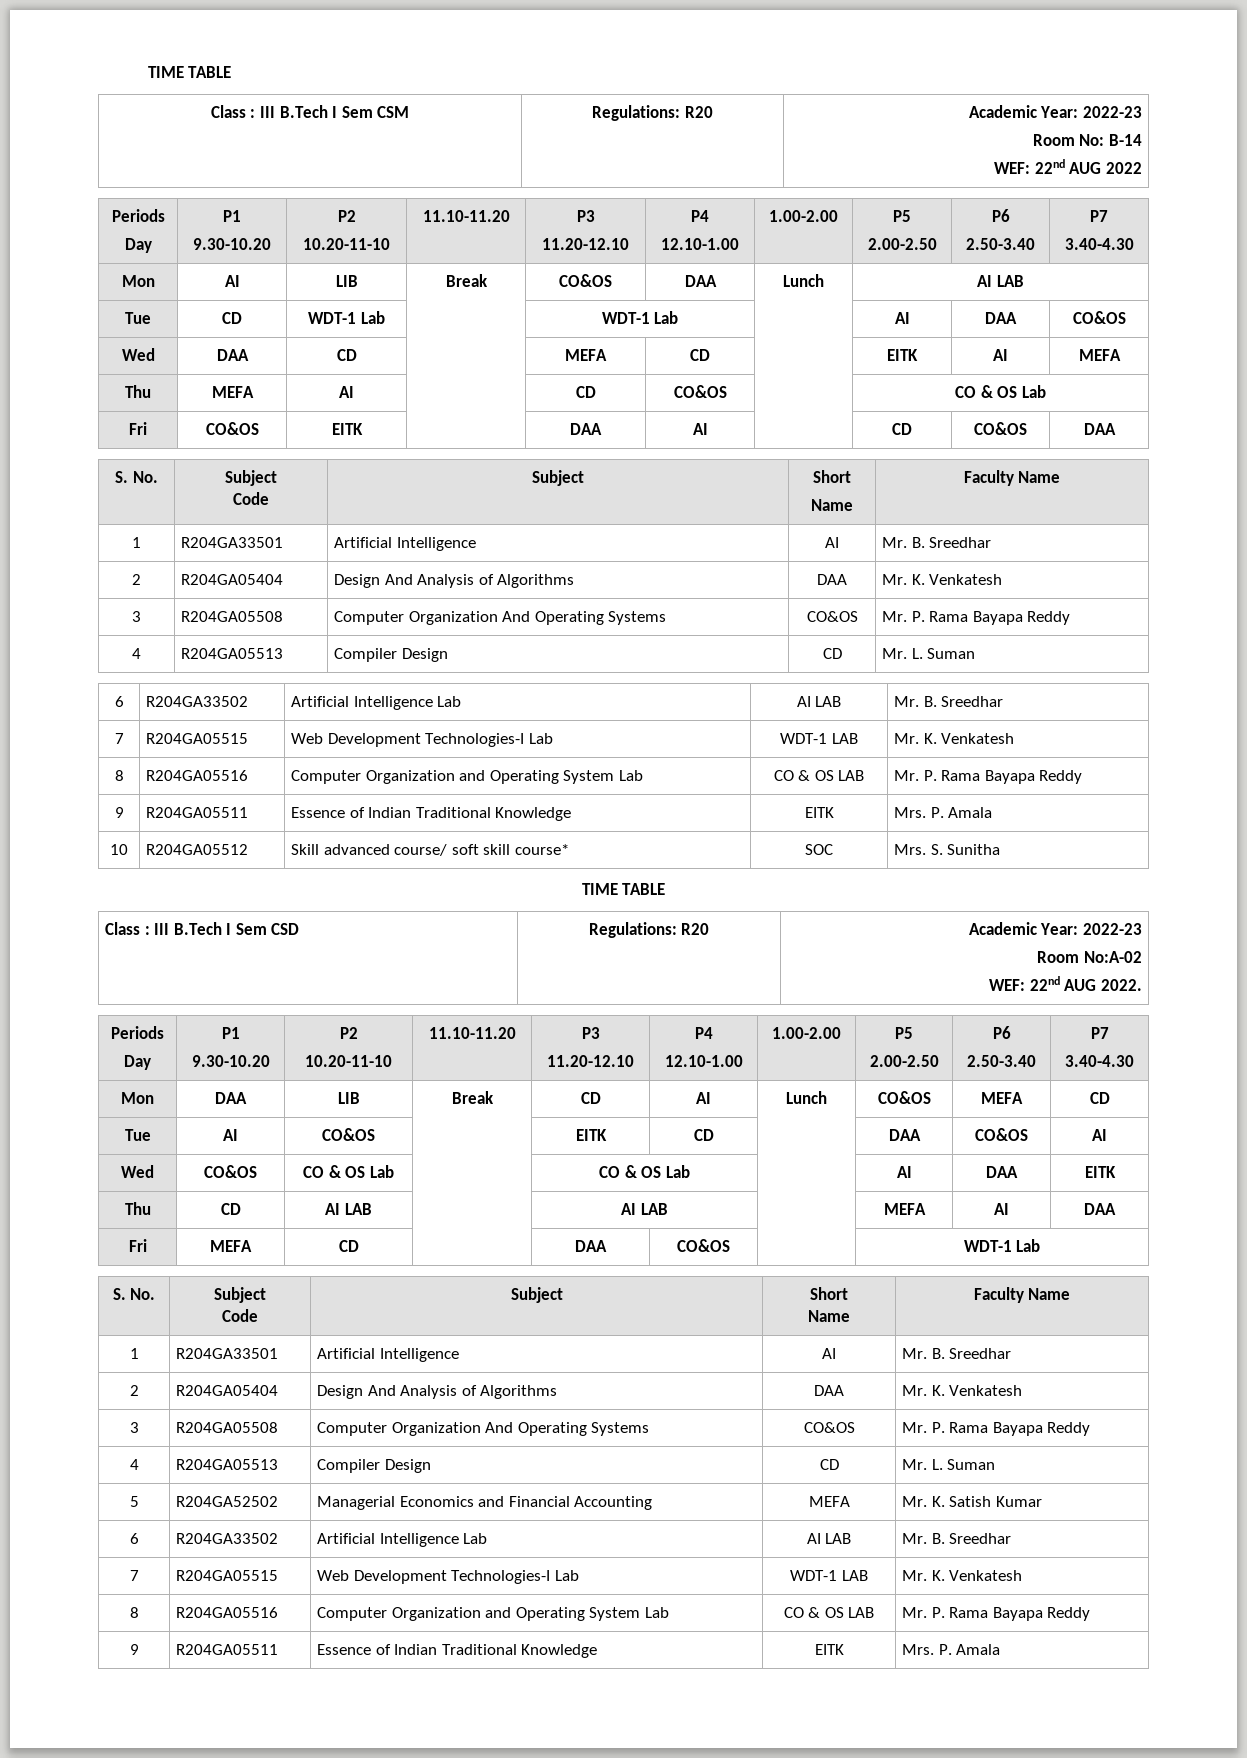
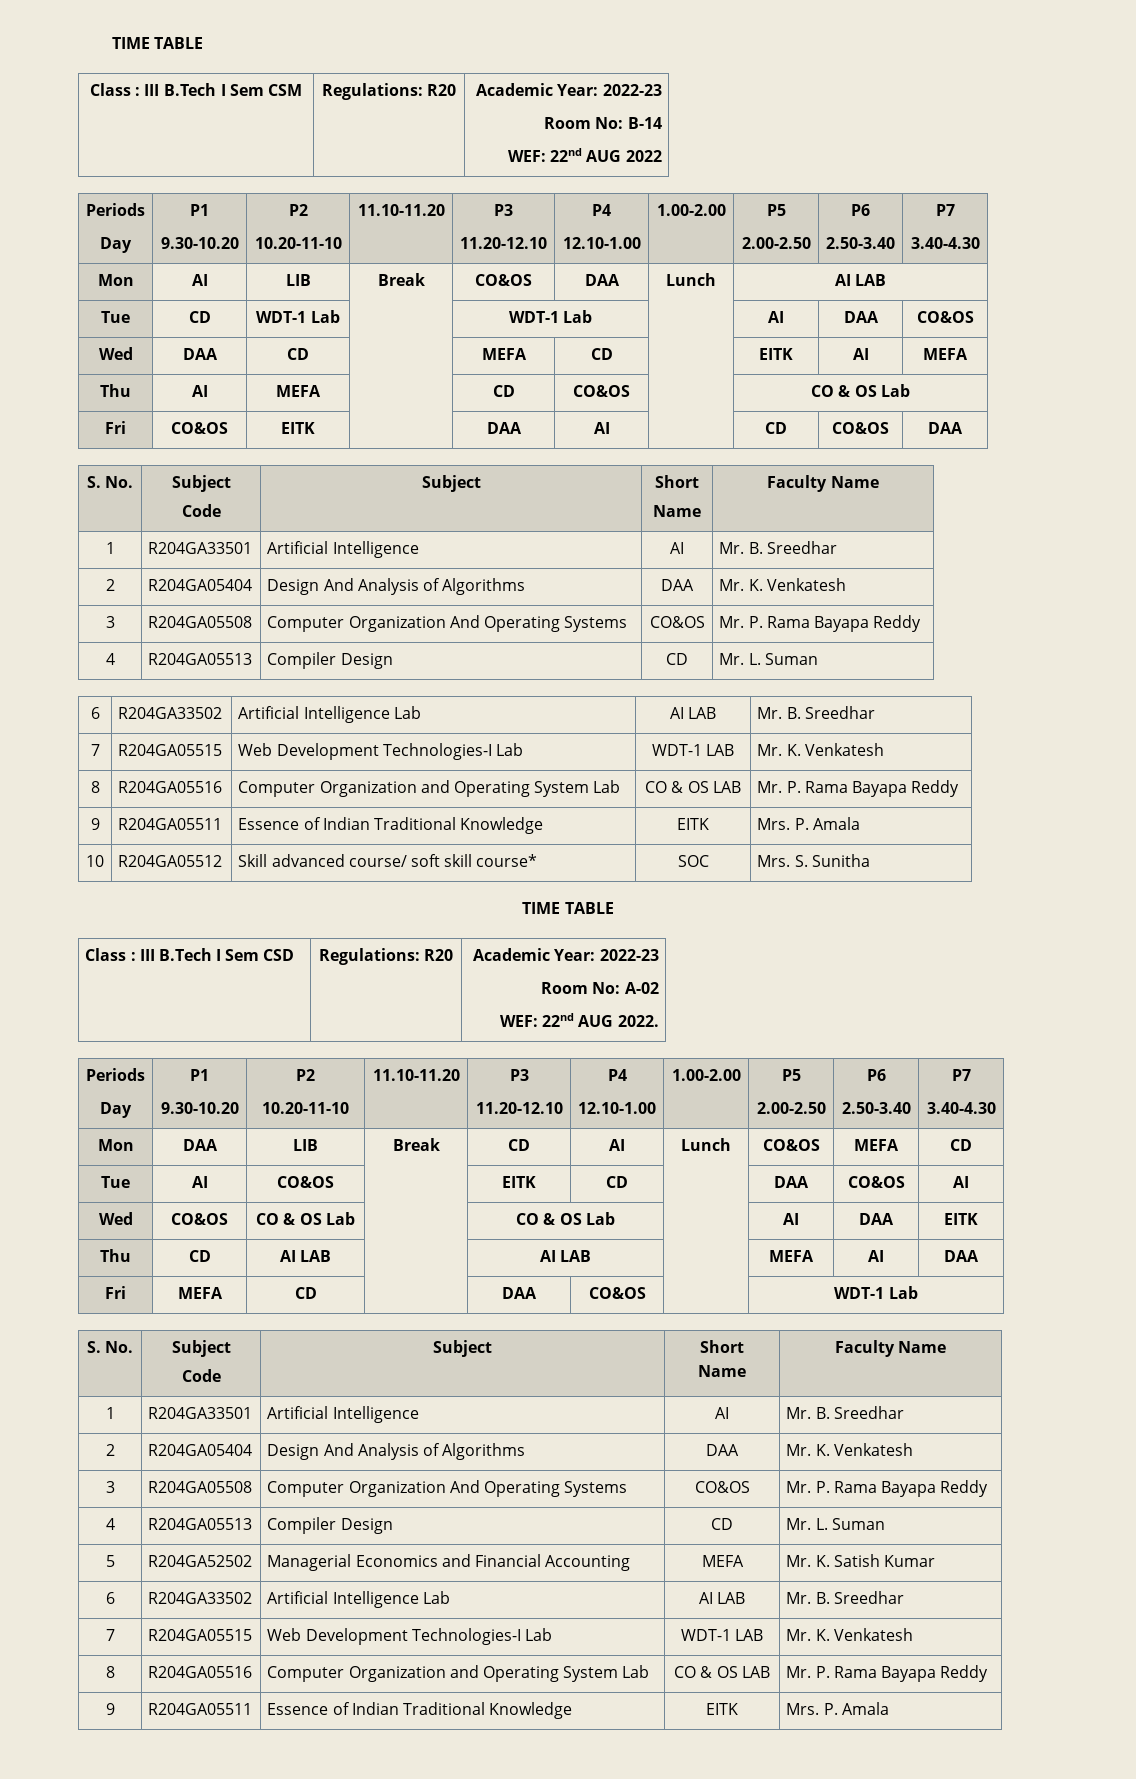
- Thu | MEFA | AI | | CD | CO&OS | | CO & OS Lab
+ Thu | AI | MEFA | | CD | CO&OS | | CO & OS Lab
  Class : III B.Tech I Sem CSD | Regulations: R20 | Academic Year: 2022-23
- Room No:A-02
+ Room No: A-02

